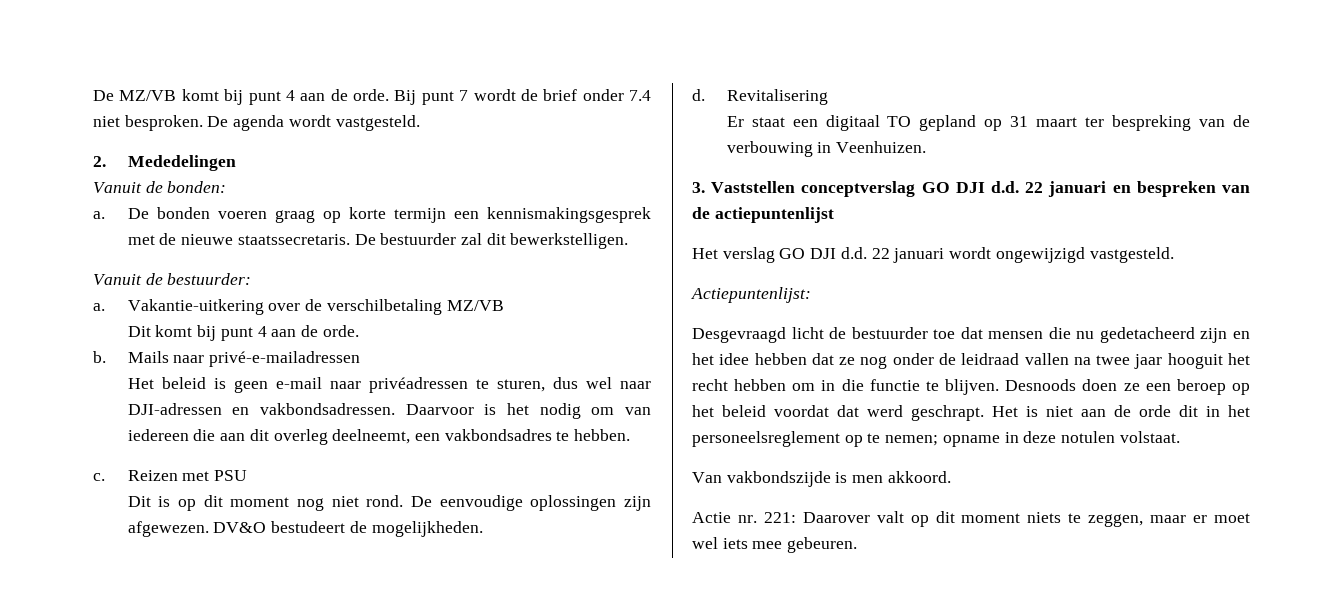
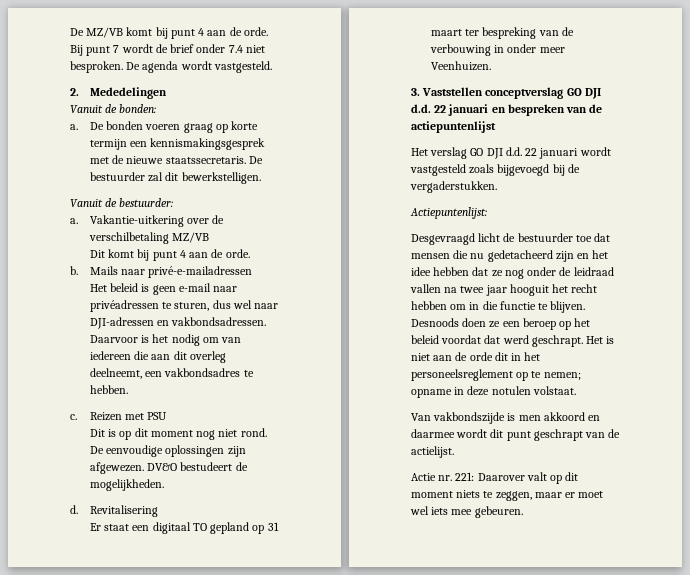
- Er staat een digitaal TO gepland op 31 maart ter bespreking van de verbouwing in Veenhuizen.
+ Er staat een digitaal TO gepland op 31 maart ter bespreking van de verbouwing in onder meer Veenhuizen.
- Het verslag GO DJI d.d. 22 januari wordt ongewijzigd vastgesteld.
+ Het verslag GO DJI d.d. 22 januari wordt vastgesteld zoals bijgevoegd bij de vergaderstukken.
- Van vakbondszijde is men akkoord.
+ Van vakbondszijde is men akkoord en daarmee wordt dit punt geschrapt van de actielijst.

